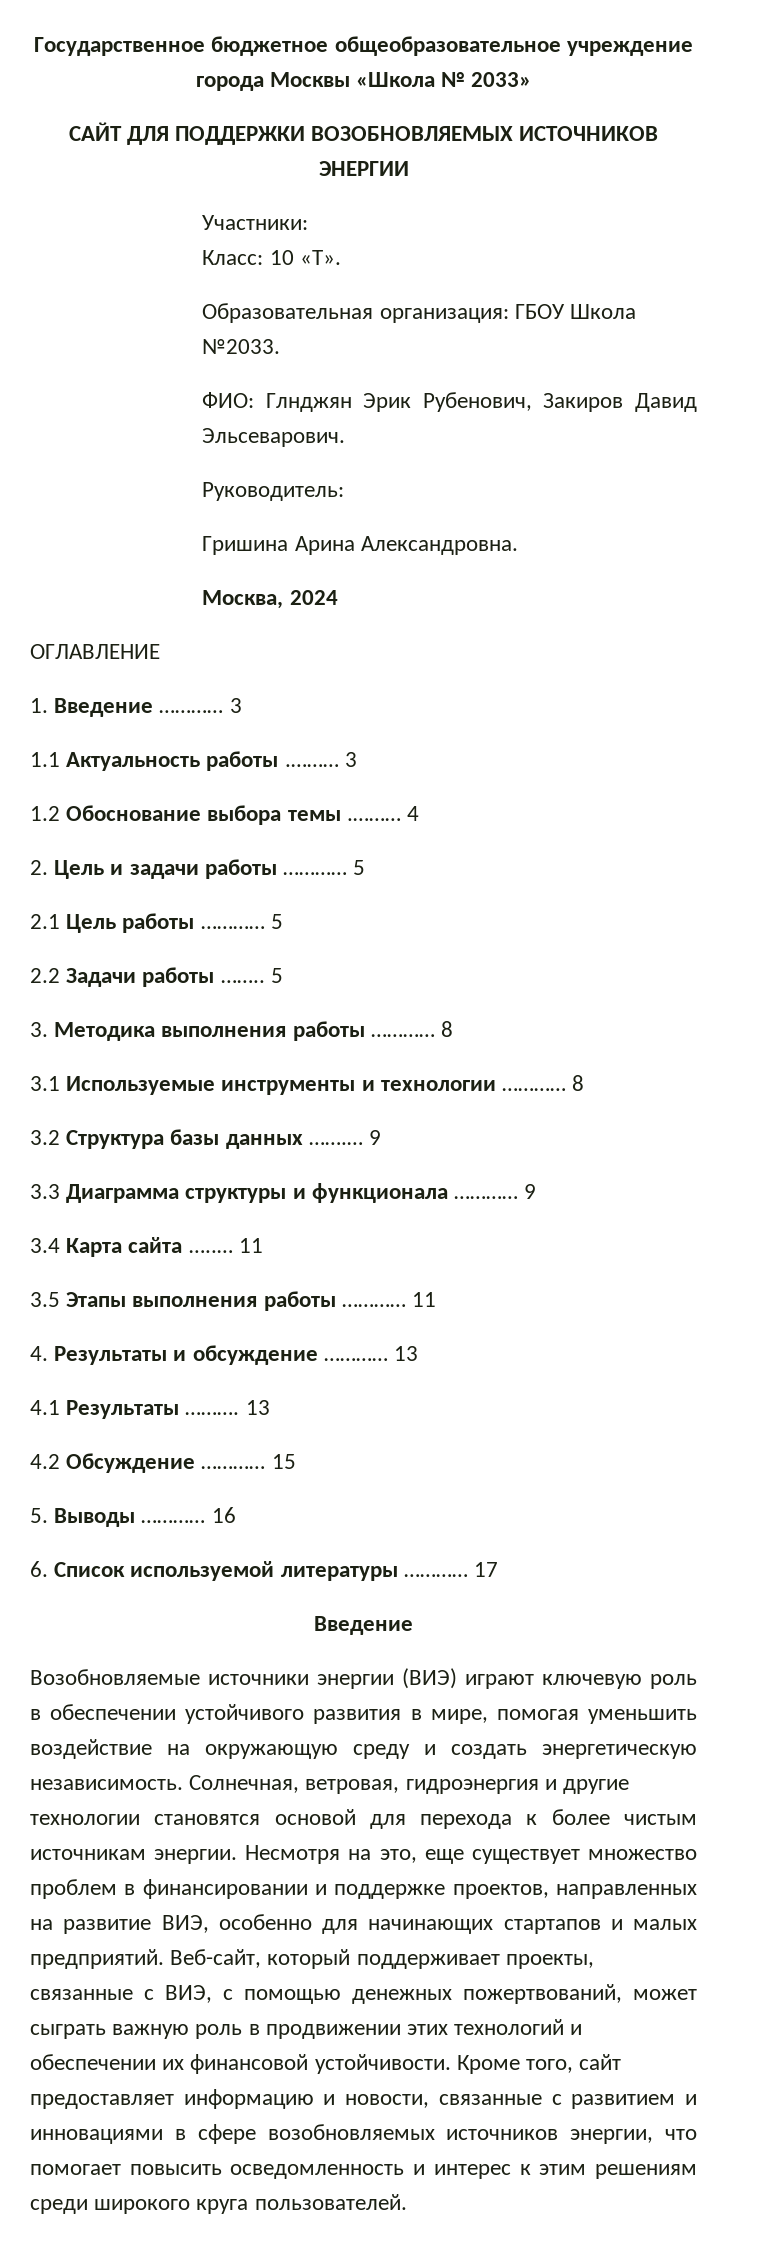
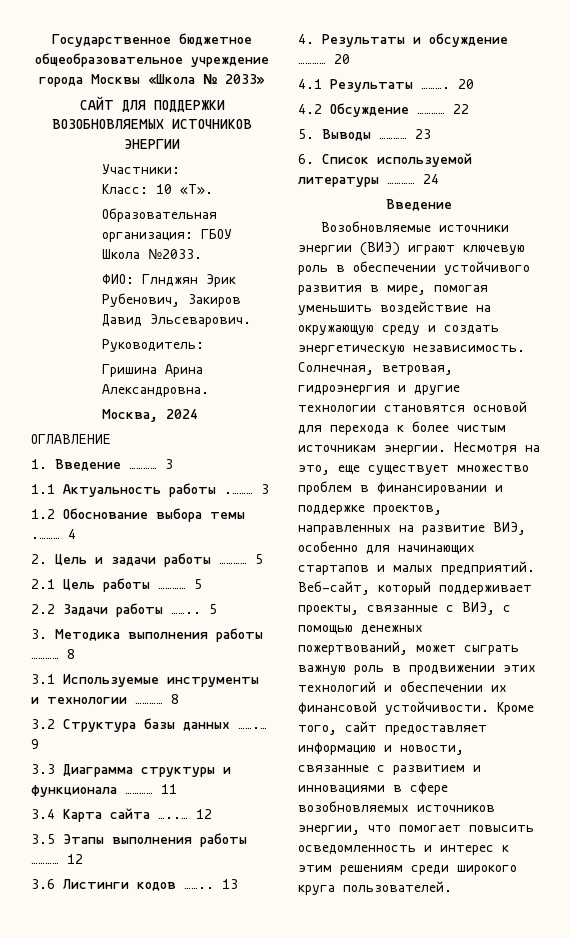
- 3.3 Диаграмма структуры и функционала ………… 9
+ 3.3 Диаграмма структуры и функционала ………… 11
- 3.4 Карта сайта …..… 11
+ 3.4 Карта сайта …..… 12
- 3.5 Этапы выполнения работы ………… 11
+ 3.5 Этапы выполнения работы ………… 12
+ 3.6 Листинги кодов …….. 13
- 4. Результаты и обсуждение ………… 13
+ 4. Результаты и обсуждение ………… 20
- 4.1 Результаты ………. 13
+ 4.1 Результаты ………. 20
- 15
+ 22
- 16
+ 23
- 17
+ 24

